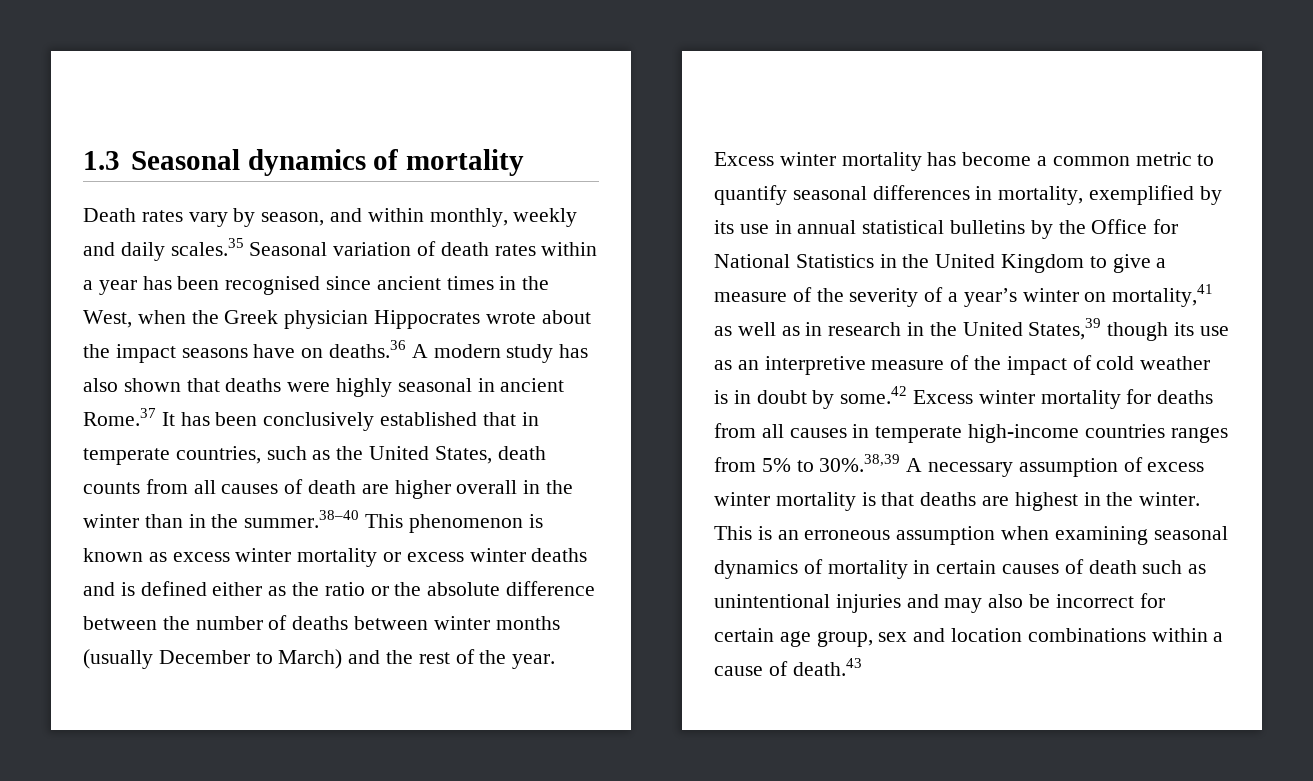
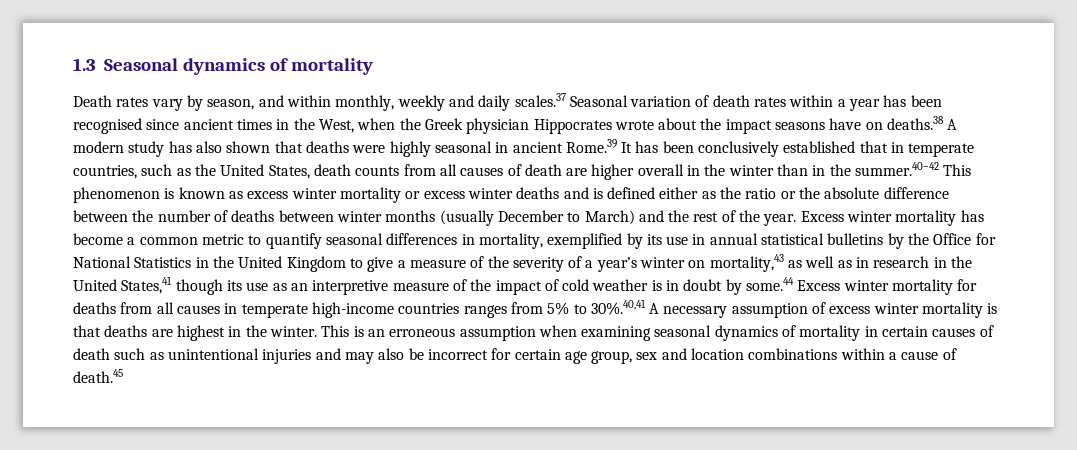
- Death rates vary by season, and within monthly, weekly and daily scales.35 Seasonal variation of death rates within a year has been recognised since ancient times in the West, when the Greek physician Hippocrates wrote about the impact seasons have on deaths.36 A modern study has also shown that deaths were highly seasonal in ancient Rome.37 It has been conclusively established that in temperate countries, such as the United States, death counts from all causes of death are higher overall in the winter than in the summer.38–40 This phenomenon is known as excess winter mortality or excess winter deaths and is defined either as the ratio or the absolute difference between the number of deaths between winter months (usually December to March) and the rest of the year.
+ Death rates vary by season, and within monthly, weekly and daily scales.37 Seasonal variation of death rates within a year has been recognised since ancient times in the West, when the Greek physician Hippocrates wrote about the impact seasons have on deaths.38 A modern study has also shown that deaths were highly seasonal in ancient Rome.39 It has been conclusively established that in temperate countries, such as the United States, death counts from all causes of death are higher overall in the winter than in the summer.40–42 This phenomenon is known as excess winter mortality or excess winter deaths and is defined either as the ratio or the absolute difference between the number of deaths between winter months (usually December to March) and the rest of the year.
- Excess winter mortality has become a common metric to quantify seasonal differences in mortality, exemplified by its use in annual statistical bulletins by the Office for National Statistics in the United Kingdom to give a measure of the severity of a year’s winter on mortality,41 as well as in research in the United States,39 though its use as an interpretive measure of the impact of cold weather is in doubt by some.42 Excess winter mortality for deaths from all causes in temperate high-income countries ranges from 5% to 30%.38,39 A necessary assumption of excess winter mortality is that deaths are highest in the winter.
+ Excess winter mortality has become a common metric to quantify seasonal differences in mortality, exemplified by its use in annual statistical bulletins by the Office for National Statistics in the United Kingdom to give a measure of the severity of a year’s winter on mortality,43 as well as in research in the United States,41 though its use as an interpretive measure of the impact of cold weather is in doubt by some.44 Excess winter mortality for deaths from all causes in temperate high-income countries ranges from 5% to 30%.40,41 A necessary assumption of excess winter mortality is that deaths are highest in the winter.
- This is an erroneous assumption when examining seasonal dynamics of mortality in certain causes of death such as unintentional injuries and may also be incorrect for certain age group, sex and location combinations within a cause of death.43
+ This is an erroneous assumption when examining seasonal dynamics of mortality in certain causes of death such as unintentional injuries and may also be incorrect for certain age group, sex and location combinations within a cause of death.45

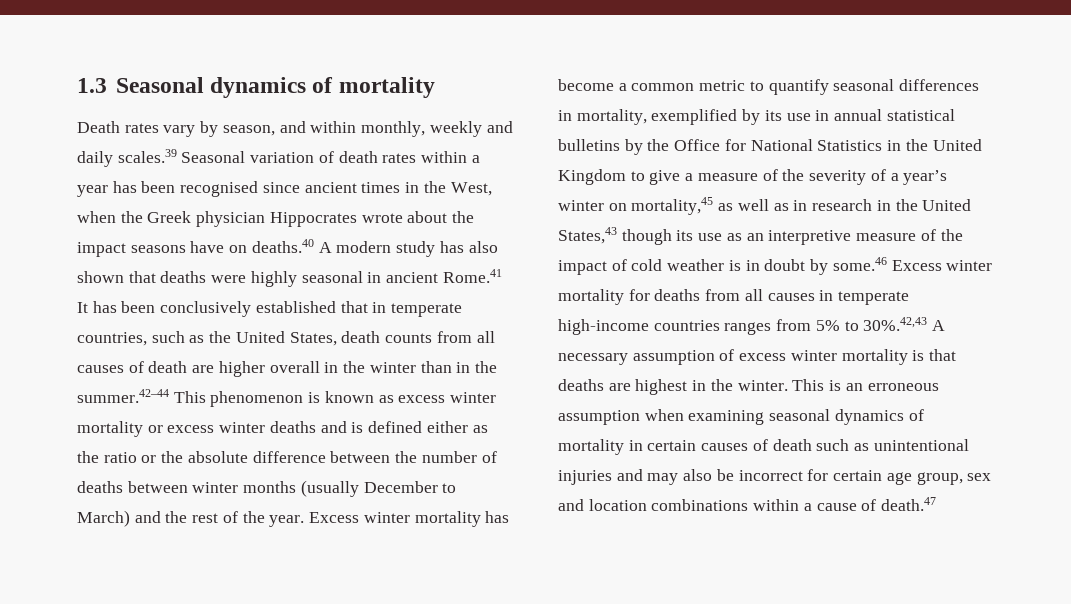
- Death rates vary by season, and within monthly, weekly and daily scales.37 Seasonal variation of death rates within a year has been recognised since ancient times in the West, when the Greek physician Hippocrates wrote about the impact seasons have on deaths.38 A modern study has also shown that deaths were highly seasonal in ancient Rome.39 It has been conclusively established that in temperate countries, such as the United States, death counts from all causes of death are higher overall in the winter than in the summer.40–42 This phenomenon is known as excess winter mortality or excess winter deaths and is defined either as the ratio or the absolute difference between the number of deaths between winter months (usually December to March) and the rest of the year.
+ Death rates vary by season, and within monthly, weekly and daily scales.39 Seasonal variation of death rates within a year has been recognised since ancient times in the West, when the Greek physician Hippocrates wrote about the impact seasons have on deaths.40 A modern study has also shown that deaths were highly seasonal in ancient Rome.41 It has been conclusively established that in temperate countries, such as the United States, death counts from all causes of death are higher overall in the winter than in the summer.42–44 This phenomenon is known as excess winter mortality or excess winter deaths and is defined either as the ratio or the absolute difference between the number of deaths between winter months (usually December to March) and the rest of the year.
- Excess winter mortality has become a common metric to quantify seasonal differences in mortality, exemplified by its use in annual statistical bulletins by the Office for National Statistics in the United Kingdom to give a measure of the severity of a year’s winter on mortality,43 as well as in research in the United States,41 though its use as an interpretive measure of the impact of cold weather is in doubt by some.44 Excess winter mortality for deaths from all causes in temperate high-income countries ranges from 5% to 30%.40,41 A necessary assumption of excess winter mortality is that deaths are highest in the winter.
+ Excess winter mortality has become a common metric to quantify seasonal differences in mortality, exemplified by its use in annual statistical bulletins by the Office for National Statistics in the United Kingdom to give a measure of the severity of a year’s winter on mortality,45 as well as in research in the United States,43 though its use as an interpretive measure of the impact of cold weather is in doubt by some.46 Excess winter mortality for deaths from all causes in temperate high-income countries ranges from 5% to 30%.42,43 A necessary assumption of excess winter mortality is that deaths are highest in the winter.
- This is an erroneous assumption when examining seasonal dynamics of mortality in certain causes of death such as unintentional injuries and may also be incorrect for certain age group, sex and location combinations within a cause of death.45
+ This is an erroneous assumption when examining seasonal dynamics of mortality in certain causes of death such as unintentional injuries and may also be incorrect for certain age group, sex and location combinations within a cause of death.47

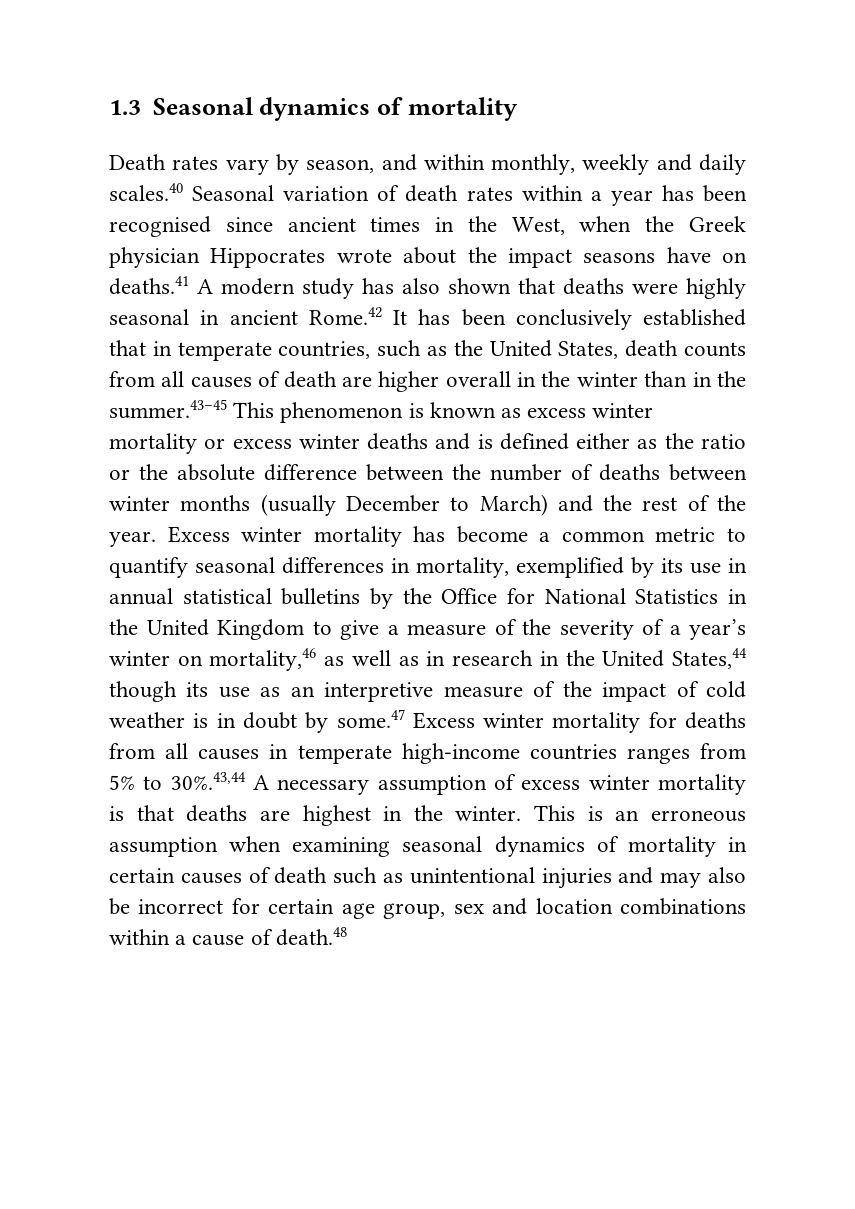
- Death rates vary by season, and within monthly, weekly and daily scales.39 Seasonal variation of death rates within a year has been recognised since ancient times in the West, when the Greek physician Hippocrates wrote about the impact seasons have on deaths.40 A modern study has also shown that deaths were highly seasonal in ancient Rome.41 It has been conclusively established that in temperate countries, such as the United States, death counts from all causes of death are higher overall in the winter than in the summer.42–44 This phenomenon is known as excess winter mortality or excess winter deaths and is defined either as the ratio or the absolute difference between the number of deaths between winter months (usually December to March) and the rest of the year.
+ Death rates vary by season, and within monthly, weekly and daily scales.40 Seasonal variation of death rates within a year has been recognised since ancient times in the West, when the Greek physician Hippocrates wrote about the impact seasons have on deaths.41 A modern study has also shown that deaths were highly seasonal in ancient Rome.42 It has been conclusively established that in temperate countries, such as the United States, death counts from all causes of death are higher overall in the winter than in the summer.43–45 This phenomenon is known as excess winter mortality or excess winter deaths and is defined either as the ratio or the absolute difference between the number of deaths between winter months (usually December to March) and the rest of the year.
- Excess winter mortality has become a common metric to quantify seasonal differences in mortality, exemplified by its use in annual statistical bulletins by the Office for National Statistics in the United Kingdom to give a measure of the severity of a year’s winter on mortality,45 as well as in research in the United States,43 though its use as an interpretive measure of the impact of cold weather is in doubt by some.46 Excess winter mortality for deaths from all causes in temperate high-income countries ranges from 5% to 30%.42,43 A necessary assumption of excess winter mortality is that deaths are highest in the winter.
+ Excess winter mortality has become a common metric to quantify seasonal differences in mortality, exemplified by its use in annual statistical bulletins by the Office for National Statistics in the United Kingdom to give a measure of the severity of a year’s winter on mortality,46 as well as in research in the United States,44 though its use as an interpretive measure of the impact of cold weather is in doubt by some.47 Excess winter mortality for deaths from all causes in temperate high-income countries ranges from 5% to 30%.43,44 A necessary assumption of excess winter mortality is that deaths are highest in the winter.
- This is an erroneous assumption when examining seasonal dynamics of mortality in certain causes of death such as unintentional injuries and may also be incorrect for certain age group, sex and location combinations within a cause of death.47
+ This is an erroneous assumption when examining seasonal dynamics of mortality in certain causes of death such as unintentional injuries and may also be incorrect for certain age group, sex and location combinations within a cause of death.48

